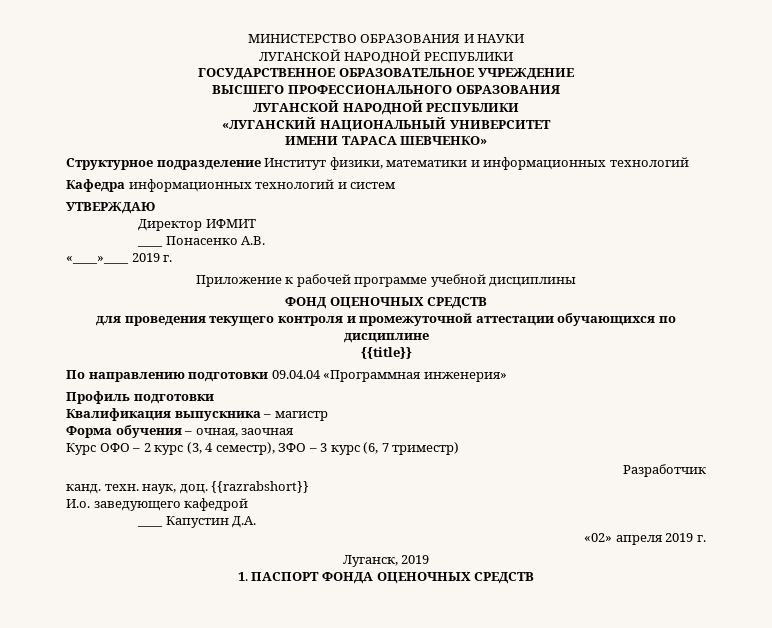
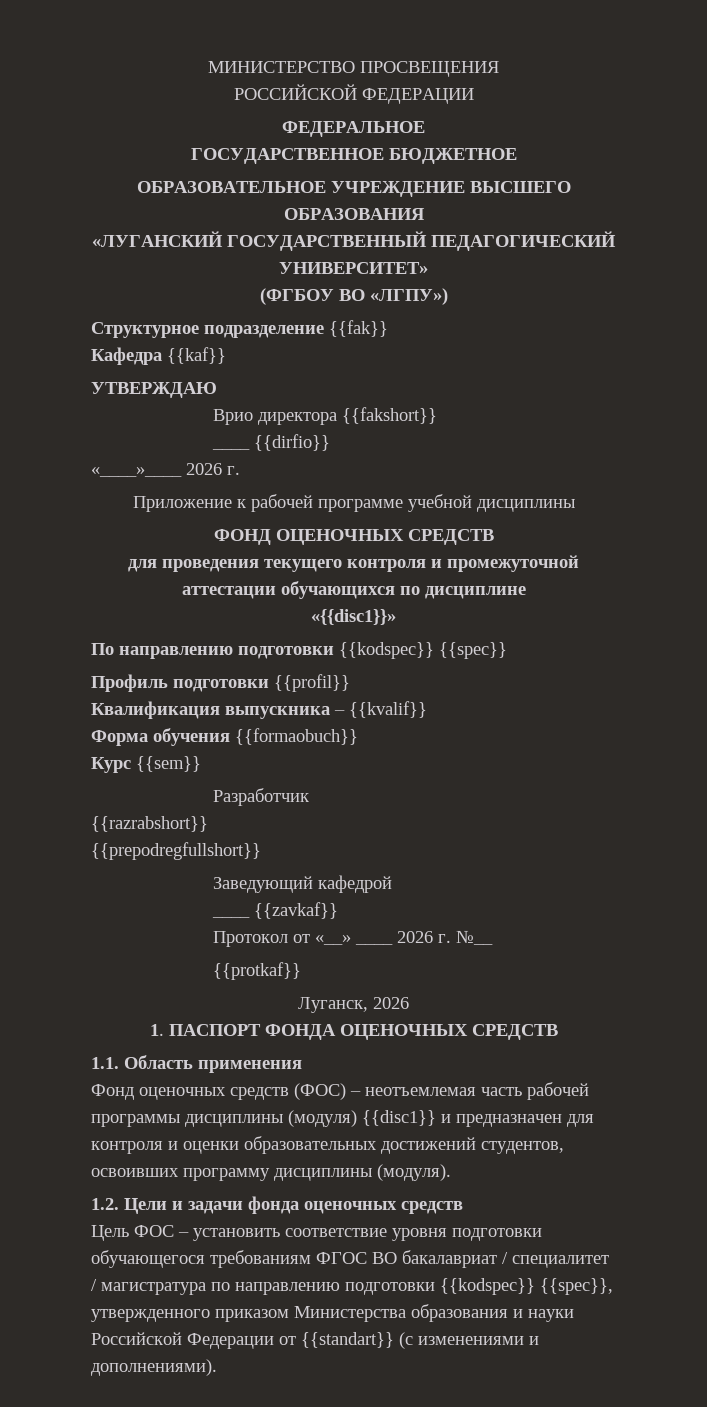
- МИНИСТЕРСТВО ОБРАЗОВАНИЯ И НАУКИ
- ЛУГАНСКОЙ НАРОДНОЙ РЕСПУБЛИКИ
+ МИНИСТЕРСТВО ПРОСВЕЩЕНИЯ
+ РОССИЙСКОЙ ФЕДЕРАЦИИ
+ ФЕДЕРАЛЬНОЕ
- ГОСУДАРСТВЕННОЕ ОБРАЗОВАТЕЛЬНОЕ УЧРЕЖДЕНИЕ
- ВЫСШЕГО ПРОФЕССИОНАЛЬНОГО ОБРАЗОВАНИЯ
- ЛУГАНСКОЙ НАРОДНОЙ РЕСПУБЛИКИ
- «ЛУГАНСКИЙ НАЦИОНАЛЬНЫЙ УНИВЕРСИТЕТ
- ИМЕНИ ТАРАСА ШЕВЧЕНКО»
- Структурное подразделение Институт физики, математики и информационных технологий
- Кафедра информационных технологий и систем
+ ГОСУДАРСТВЕННОЕ БЮДЖЕТНОЕ
+ ОБРАЗОВАТЕЛЬНОЕ УЧРЕЖДЕНИЕ ВЫСШЕГО ОБРАЗОВАНИЯ
+ «ЛУГАНСКИЙ ГОСУДАРСТВЕННЫЙ ПЕДАГОГИЧЕСКИЙ УНИВЕРСИТЕТ»
+ (ФГБОУ ВО «ЛГПУ»)
+ Структурное подразделение {{fak}}
+ Кафедра {{kaf}}
  УТВЕРЖДАЮ
- Директор ИФМИТ
- ____ Понасенко А.В.
+ Врио директора {{fakshort}}
+ ____ {{dirfio}}
- «____»____ 2019 г.
+ «____»____ 2026 г.
- {{title}}
+ «{{disc1}}»
- По направлению подготовки 09.04.04 «Программная инженерия»
+ По направлению подготовки {{kodspec}} {{spec}}
- Профиль подготовки
+ Профиль подготовки {{profil}}
- Квалификация выпускника – магистр
+ Квалификация выпускника – {{kvalif}}
- Форма обучения – очная, заочная
- Курс ОФО – 2 курс (3, 4 семестр), ЗФО – 3 курс (6, 7 триместр)
+ Форма обучения {{formaobuch}}
+ Курс {{sem}}
  Разработчик
- канд. техн. наук, доц. {{razrabshort}}
+ {{razrabshort}}
- И.о. заведующего кафедрой
+ {{prepodregfullshort}}
+ Заведующий кафедрой
- ____ Капустин Д.А.
- «02» апреля 2019 г.
+ ____ {{zavkaf}}
+ Протокол от «__» ____ 2026 г. №__
+ {{protkaf}}
- Луганск, 2019
+ Луганск, 2026
+ 1.1. Область применения
+ Фонд оценочных средств (ФОС) – неотъемлемая часть рабочей программы дисциплины (модуля) {{disc1}} и предназначен для контроля и оценки образовательных достижений студентов, освоивших программу дисциплины (модуля).
+ 1.2. Цели и задачи фонда оценочных средств
+ Цель ФОС – установить соответствие уровня подготовки обучающегося требованиям ФГОС ВО бакалавриат / специалитет / магистратура по направлению подготовки {{kodspec}} {{spec}}, утвержденного приказом Министерства образования и науки Российской Федерации от {{standart}} (с изменениями и дополнениями).

